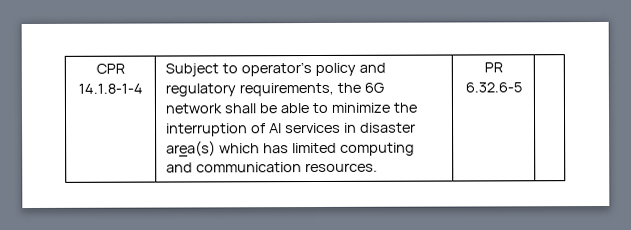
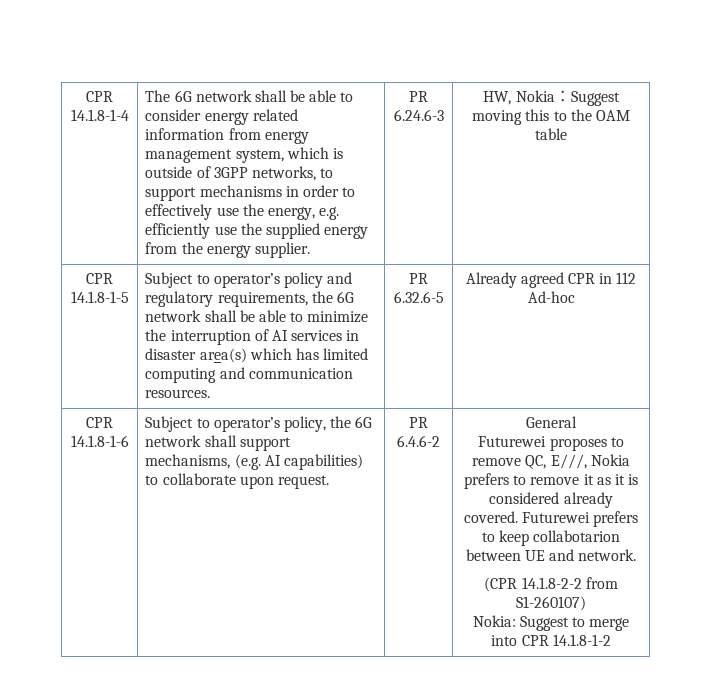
- Subject to operator’s policy and regulatory requirements, the 6G network shall be able to minimize the interruption of AI services in disaster area(s) which has limited computing and communication resources. | PR 6.32.6-5
+ The 6G network shall be able to consider energy related information from energy management system, which is outside of 3GPP networks, to support mechanisms in order to effectively use the energy, e.g. efficiently use the supplied energy from the energy supplier. | PR 6.24.6-3 | HW, Nokia：Suggest moving this to the OAM table
+ CPR 14.1.8-1-5 | Subject to operator’s policy and regulatory requirements, the 6G network shall be able to minimize the interruption of AI services in disaster area(s) which has limited computing and communication resources. | PR 6.32.6-5 | Already agreed CPR in 112 Ad-hoc
+ CPR 14.1.8-1-6 | Subject to operator’s policy, the 6G network shall support mechanisms, (e.g. AI capabilities) to collaborate upon request. | PR 6.4.6-2 | General
+ Futurewei proposes to remove QC, E///, Nokia prefers to remove it as it is considered already covered. Futurewei prefers to keep collabotarion between UE and network.
+ (CPR 14.1.8-2-2 from S1-260107)
+ Nokia: Suggest to merge into CPR 14.1.8-1-2

